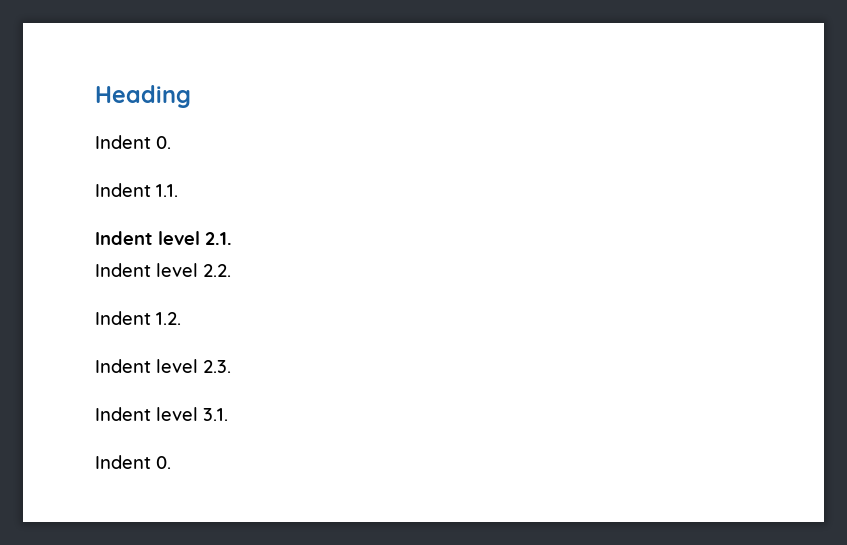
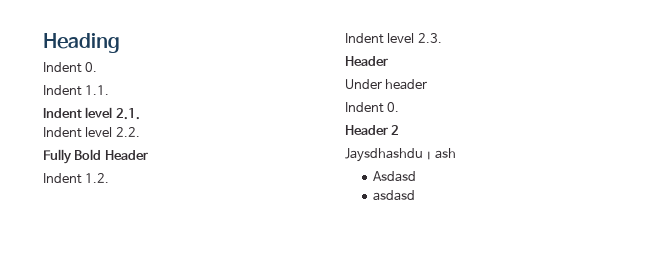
+ Fully Bold Header
  Indent level 2.3.
- Indent level 3.1.
+ Header
+ Under header
  Indent 0.
+ Header 2
+ Jaysdhashduıash
+ Asdasd
+ asdasd

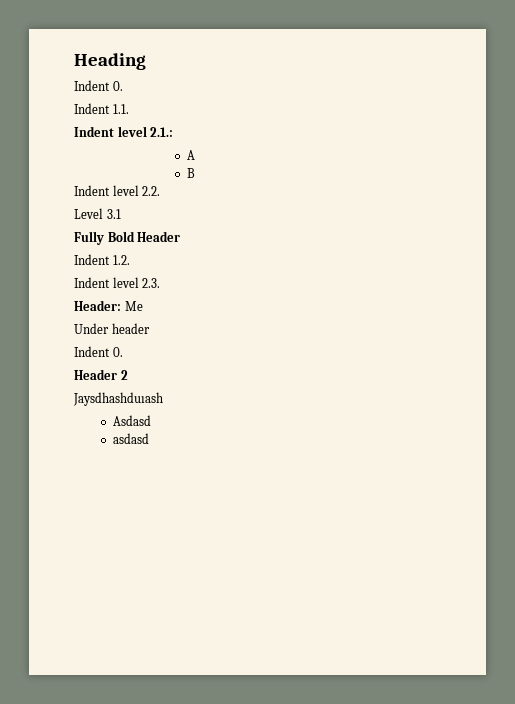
- Indent level 2.1.
+ Indent level 2.1.:
+ A
+ B
+ Level 3.1
  Indent level 2.3.
- Header
+ Header: Me

